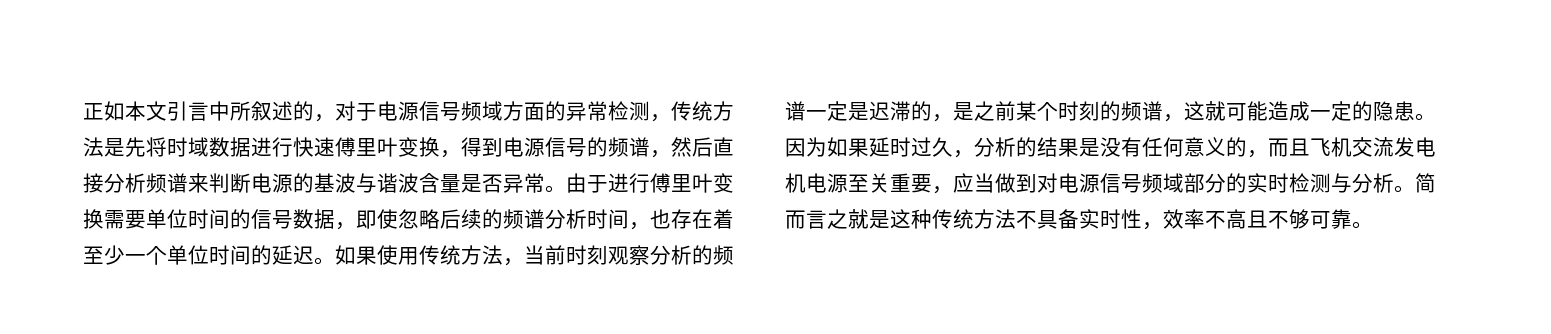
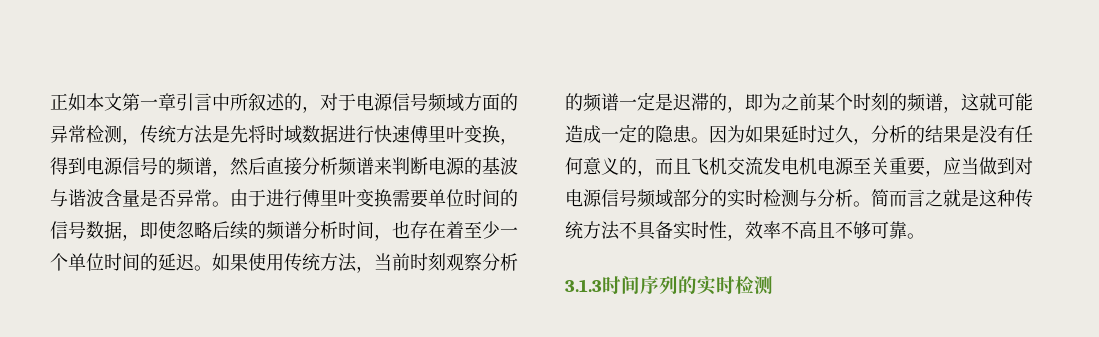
- 正如本文引言中所叙述的，对于电源信号频域方面的异常检测，传统方法是先将时域数据进行快速傅里叶变换，得到电源信号的频谱，然后直接分析频谱来判断电源的基波与谐波含量是否异常。
+ 正如本文第一章引言中所叙述的，对于电源信号频域方面的异常检测，传统方法是先将时域数据进行快速傅里叶变换，得到电源信号的频谱，然后直接分析频谱来判断电源的基波与谐波含量是否异常。
- 如果使用传统方法，当前时刻观察分析的频谱一定是迟滞的，是之前某个时刻的频谱，这就可能造成一定的隐患。
+ 如果使用传统方法，当前时刻观察分析的频谱一定是迟滞的，即为之前某个时刻的频谱，这就可能造成一定的隐患。
+ 3.1.3时间序列的实时检测

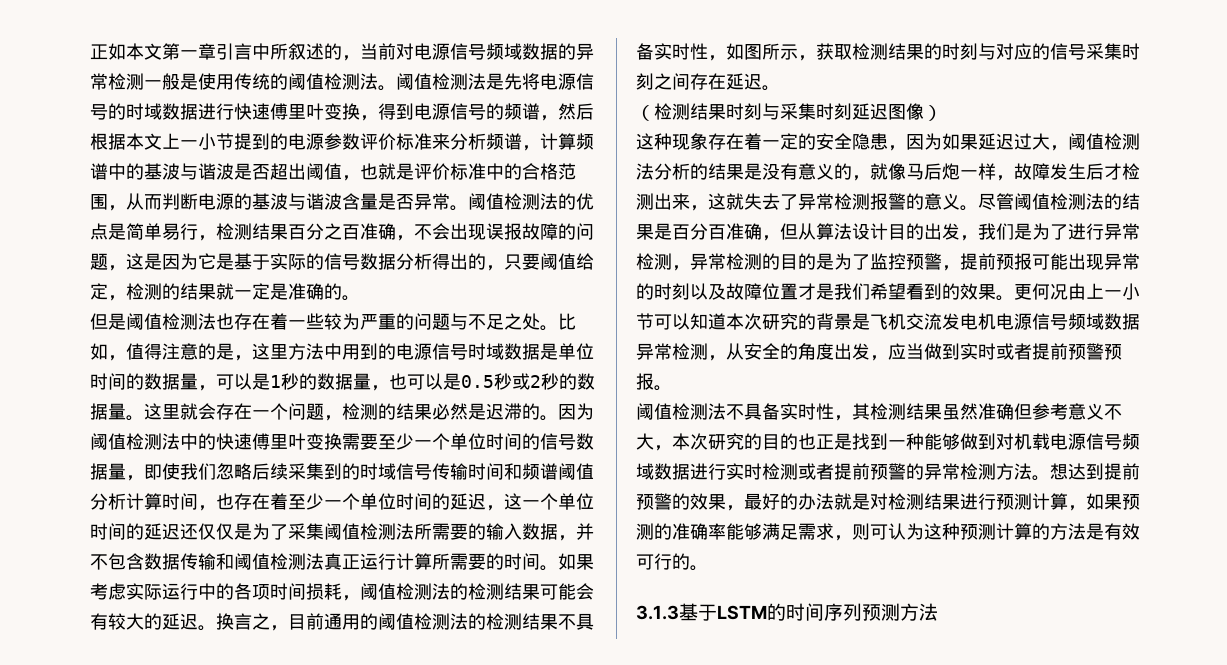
- 正如本文第一章引言中所叙述的，对于电源信号频域方面的异常检测，传统方法是先将时域数据进行快速傅里叶变换，得到电源信号的频谱，然后直接分析频谱来判断电源的基波与谐波含量是否异常。
+ 正如本文第一章引言中所叙述的，当前对电源信号频域数据的异常检测一般是使用传统的阈值检测法。阈值检测法是先将电源信号的时域数据进行快速傅里叶变换，得到电源信号的频谱，然后根据本文上一小节提到的电源参数评价标准来分析频谱，计算频谱中的基波与谐波是否超出阈值，也就是评价标准中的合格范围，从而判断电源的基波与谐波含量是否异常。
- 由于进行傅里叶变换需要单位时间的信号数据，即使忽略后续的频谱分析时间，也存在着至少一个单位时间的延迟。如果使用传统方法，当前时刻观察分析的频谱一定是迟滞的，即为之前某个时刻的频谱，这就可能造成一定的隐患。因为如果延时过久，分析的结果是没有任何意义的，而且飞机交流发电机电源至关重要，应当做到对电源信号频域部分的实时检测与分析。简而言之就是这种传统方法不具备实时性，效率不高且不够可靠。
- 3.1.3时间序列的实时检测
+ 阈值检测法的优点是简单易行，检测结果百分之百准确，不会出现误报故障的问题，这是因为它是基于实际的信号数据分析得出的，只要阈值给定，检测的结果就一定是准确的。
+ 但是阈值检测法也存在着一些较为严重的问题与不足之处。比如，值得注意的是，这里方法中用到的电源信号时域数据是单位时间的数据量，可以是1秒的数据量，也可以是0.5秒或2秒的数据量。这里就会存在一个问题，检测的结果必然是迟滞的。因为阈值检测法中的快速傅里叶变换需要至少一个单位时间的信号数据量，即使我们忽略后续采集到的时域信号传输时间和频谱阈值分析计算时间，也存在着至少一个单位时间的延迟，这一个单位时间的延迟还仅仅是为了采集阈值检测法所需要的输入数据，并不包含数据传输和阈值检测法真正运行计算所需要的时间。如果考虑实际运行中的各项时间损耗，阈值检测法的检测结果可能会有较大的延迟。换言之，目前通用的阈值检测法的检测结果不具备实时性，如图所示，获取检测结果的时刻与对应的信号采集时刻之间存在延迟。
+ （检测结果时刻与采集时刻延迟图像）
+ 这种现象存在着一定的安全隐患，因为如果延迟过大，阈值检测法分析的结果是没有意义的，就像马后炮一样，故障发生后才检测出来，这就失去了异常检测报警的意义。尽管阈值检测法的结果是百分百准确，但从算法设计目的出发，我们是为了进行异常检测，异常检测的目的是为了监控预警，提前预报可能出现异常的时刻以及故障位置才是我们希望看到的效果。更何况由上一小节可以知道本次研究的背景是飞机交流发电机电源信号频域数据异常检测，从安全的角度出发，应当做到实时或者提前预警预报。
+ 阈值检测法不具备实时性，其检测结果虽然准确但参考意义不大，本次研究的目的也正是找到一种能够做到对机载电源信号频域数据进行实时检测或者提前预警的异常检测方法。想达到提前预警的效果，最好的办法就是对检测结果进行预测计算，如果预测的准确率能够满足需求，则可认为这种预测计算的方法是有效可行的。
+ 3.1.3基于LSTM的时间序列预测方法

